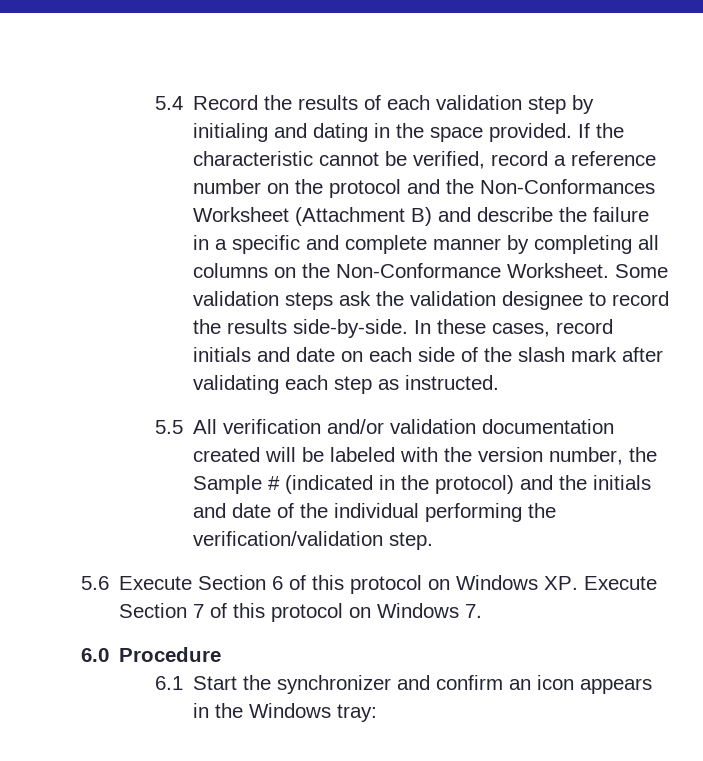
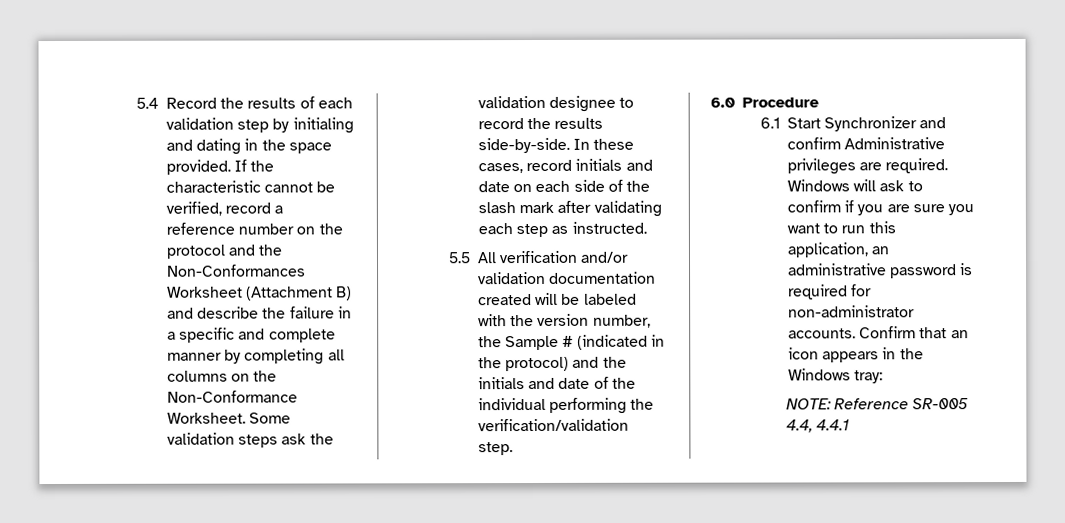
- 5.6 Execute Section 6 of this protocol on Windows XP. Execute Section 7 of this protocol on Windows 7.
  6.0 Procedure
- 6.1 Start the synchronizer and confirm an icon appears in the Windows tray:
+ 6.1 Start Synchronizer and confirm Administrative privileges are required. Windows will ask to confirm if you are sure you want to run this application, an administrative password is required for non-administrator accounts. Confirm that an icon appears in the Windows tray:
+ NOTE: Reference SR-005 4.4, 4.4.1

